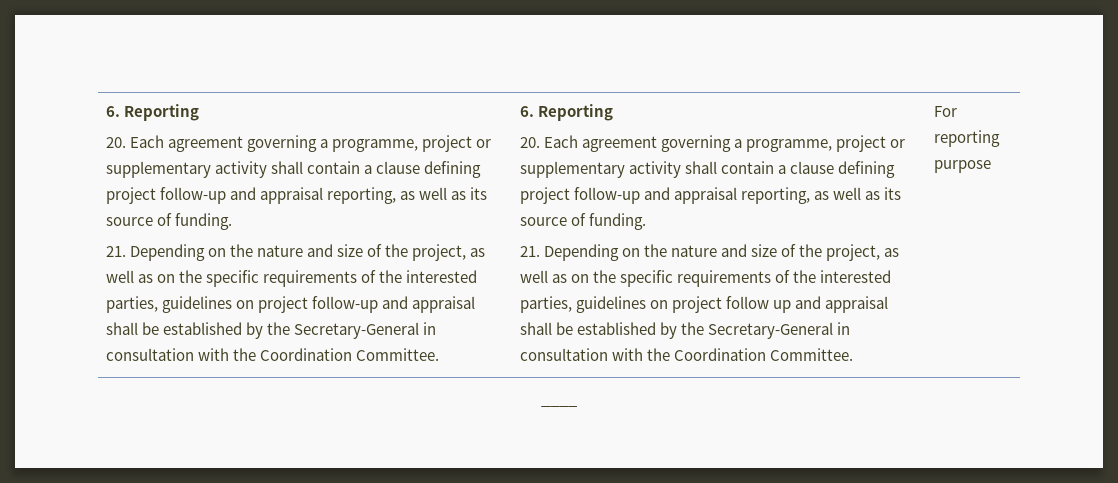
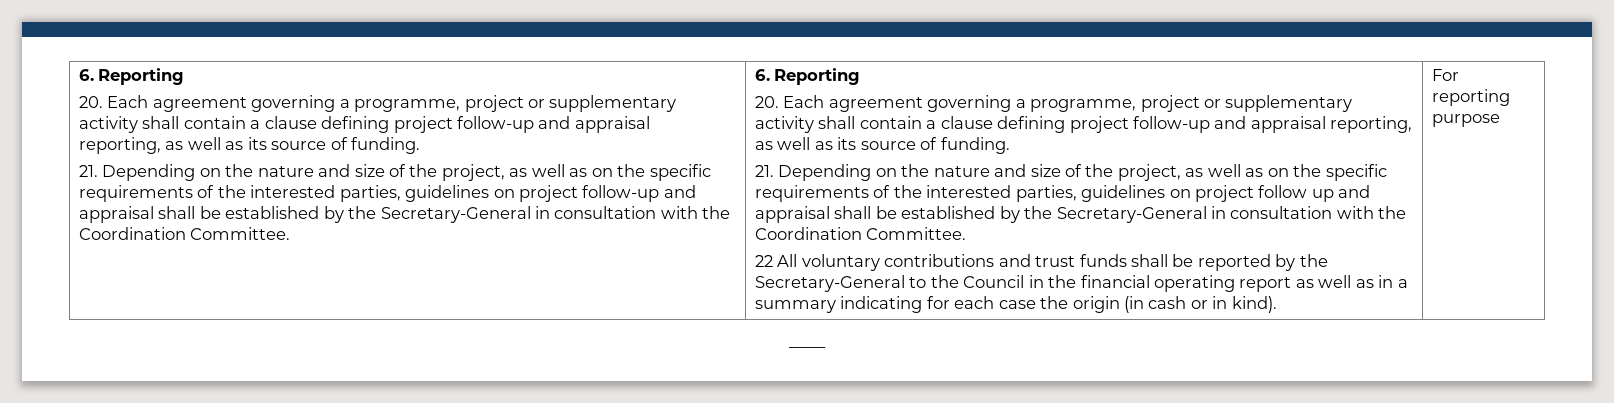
+ 22 All voluntary contributions and trust funds shall be reported by the Secretary-General to the Council in the financial operating report as well as in a summary indicating for each case the origin (in cash or in kind).

